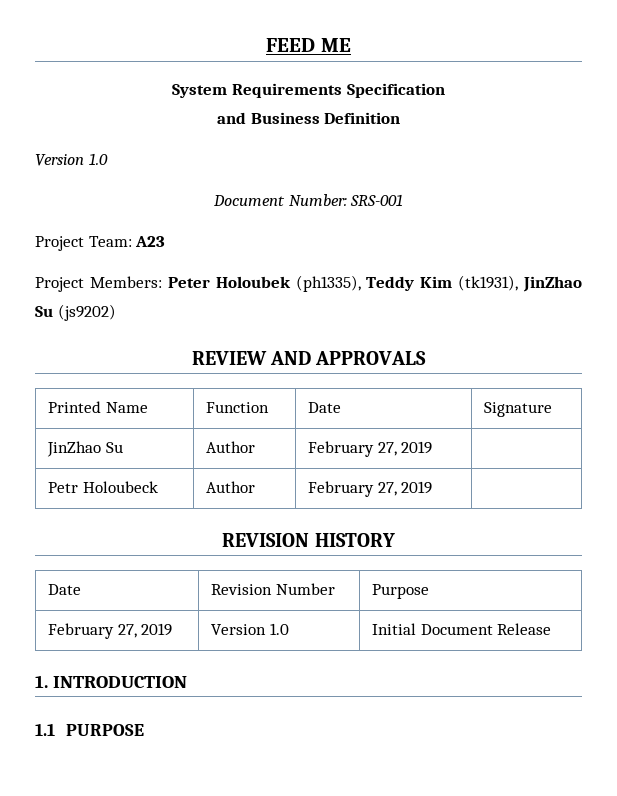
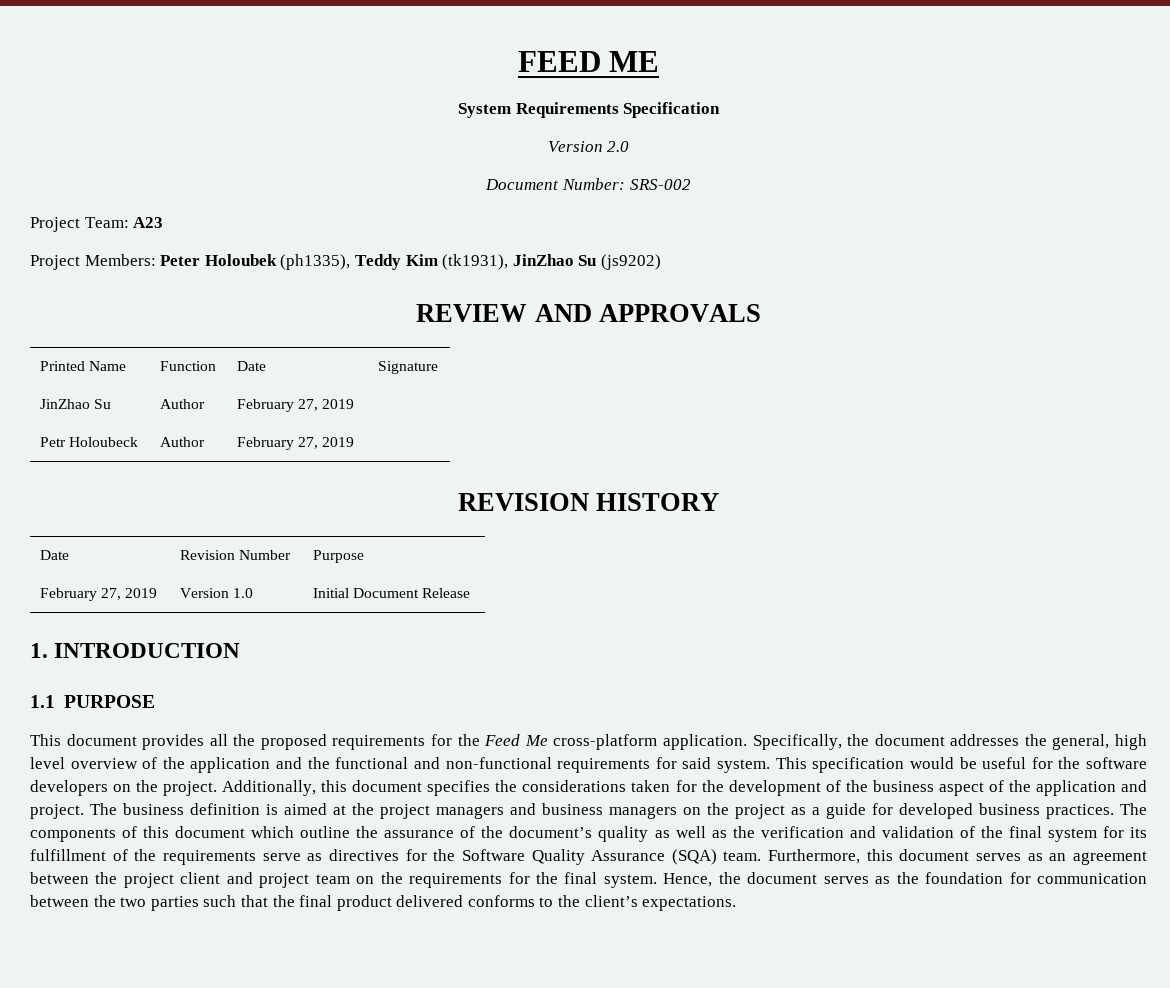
- and Business Definition
- Version 1.0
+ Version 2.0
- Document Number: SRS-001
+ Document Number: SRS-002
+ This document provides all the proposed requirements for the Feed Me cross-platform application. Specifically, the document addresses the general, high level overview of the application and the functional and non-functional requirements for said system. This specification would be useful for the software developers on the project. Additionally, this document specifies the considerations taken for the development of the business aspect of the application and project. The business definition is aimed at the project managers and business managers on the project as a guide for developed business practices. The components of this document which outline the assurance of the document’s quality as well as the verification and validation of the final system for its fulfillment of the requirements serve as directives for the Software Quality Assurance (SQA) team. Furthermore, this document serves as an agreement between the project client and project team on the requirements for the final system. Hence, the document serves as the foundation for communication between the two parties such that the final product delivered conforms to the client’s expectations.

